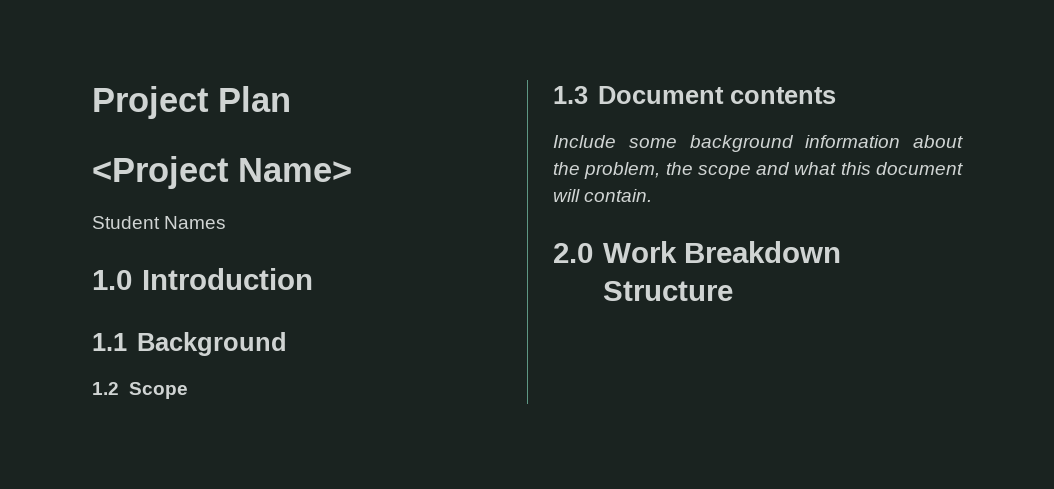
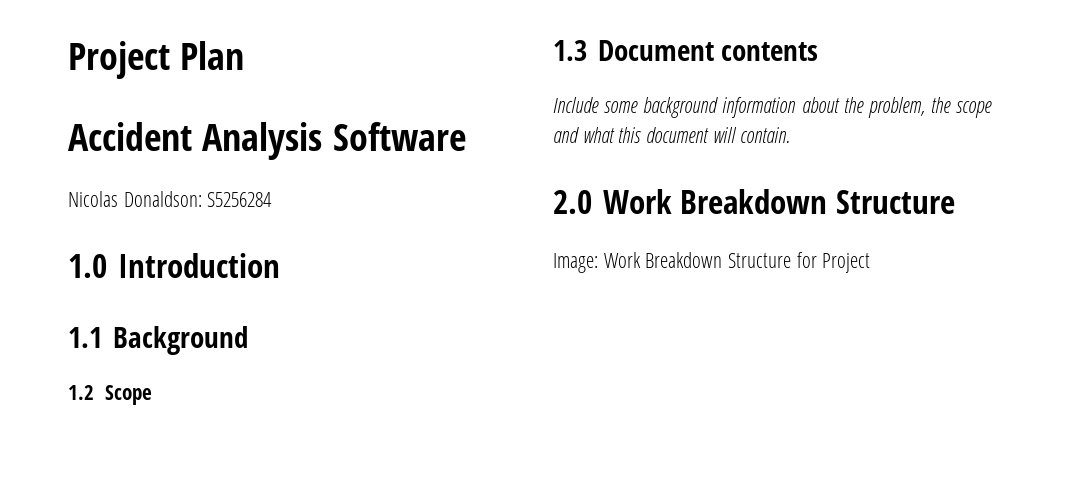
- <Project Name>
- Student Names
+ Accident Analysis Software
+ Nicolas Donaldson: S5256284
+ Image: Work Breakdown Structure for Project

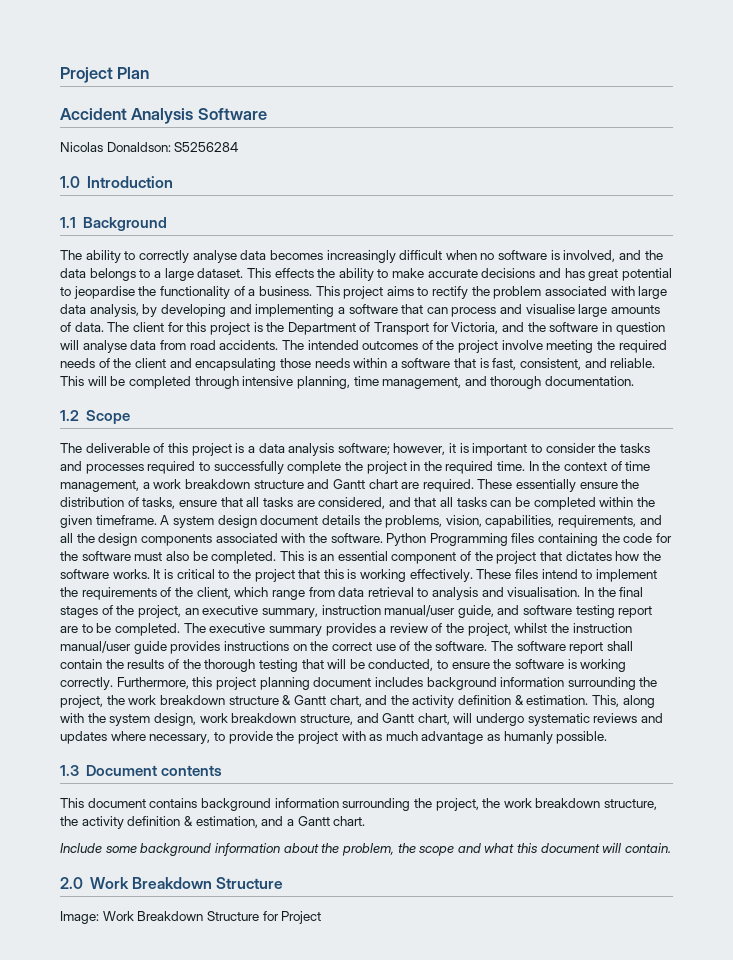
+ The ability to correctly analyse data becomes increasingly difficult when no software is involved, and the data belongs to a large dataset. This effects the ability to make accurate decisions and has great potential to jeopardise the functionality of a business. This project aims to rectify the problem associated with large data analysis, by developing and implementing a software that can process and visualise large amounts of data. The client for this project is the Department of Transport for Victoria, and the software in question will analyse data from road accidents. The intended outcomes of the project involve meeting the required needs of the client and encapsulating those needs within a software that is fast, consistent, and reliable. This will be completed through intensive planning, time management, and thorough documentation.
  1.2 Scope
+ The deliverable of this project is a data analysis software; however, it is important to consider the tasks and processes required to successfully complete the project in the required time. In the context of time management, a work breakdown structure and Gantt chart are required. These essentially ensure the distribution of tasks, ensure that all tasks are considered, and that all tasks can be completed within the given timeframe. A system design document details the problems, vision, capabilities, requirements, and all the design components associated with the software. Python Programming files containing the code for the software must also be completed. This is an essential component of the project that dictates how the software works. It is critical to the project that this is working effectively. These files intend to implement the requirements of the client, which range from data retrieval to analysis and visualisation. In the final stages of the project, an executive summary, instruction manual/user guide, and software testing report are to be completed. The executive summary provides a review of the project, whilst the instruction manual/user guide provides instructions on the correct use of the software. The software report shall contain the results of the thorough testing that will be conducted, to ensure the software is working correctly. Furthermore, this project planning document includes background information surrounding the project, the work breakdown structure & Gantt chart, and the activity definition & estimation. This, along with the system design, work breakdown structure, and Gantt chart, will undergo systematic reviews and updates where necessary, to provide the project with as much advantage as humanly possible.
  1.3 Document contents
+ This document contains background information surrounding the project, the work breakdown structure, the activity definition & estimation, and a Gantt chart.

